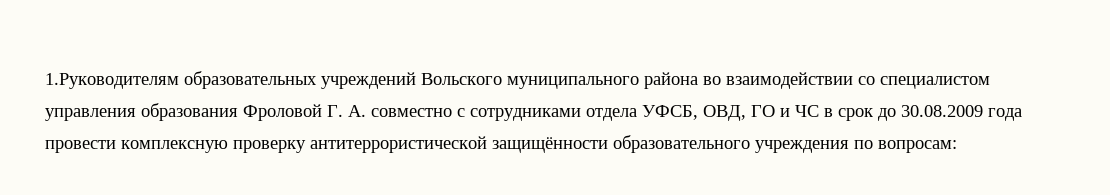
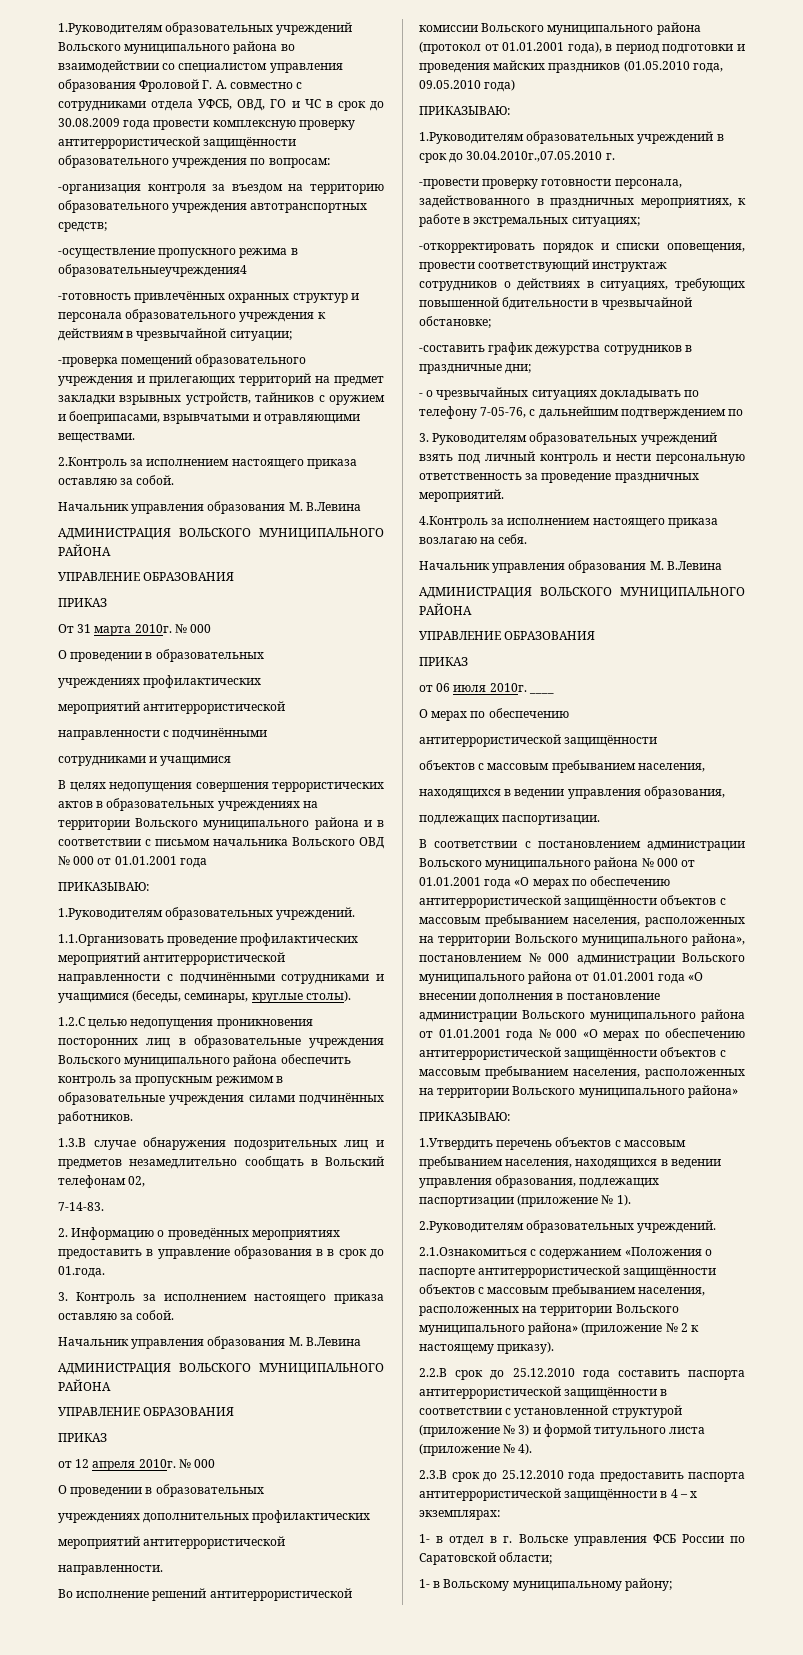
+ -организация контроля за въездом на территорию образовательного учреждения автотранспортных средств;
+ -осуществление пропускного режима в образовательныеучреждения4
+ -готовность привлечённых охранных структур и персонала образовательного учреждения к действиям в чрезвычайной ситуации;
+ -проверка помещений образовательного учреждения и прилегающих территорий на предмет закладки взрывных устройств, тайников с оружием и боеприпасами, взрывчатыми и отравляющими веществами.
+ 2.Контроль за исполнением настоящего приказа оставляю за собой.
+ Начальник управления образования М. В.Левина
+ АДМИНИСТРАЦИЯ ВОЛЬСКОГО МУНИЦИПАЛЬНОГО РАЙОНА
+ УПРАВЛЕНИЕ ОБРАЗОВАНИЯ
+ ПРИКАЗ
+ От 31 марта 2010г. № 000
+ О проведении в образовательных
+ учреждениях профилактических
+ мероприятий антитеррористической
+ направленности с подчинёнными
+ сотрудниками и учащимися
+ В целях недопущения совершения террористических актов в образовательных учреждениях на территории Вольского муниципального района и в соответствии с письмом начальника Вольского ОВД № 000 от 01.01.2001 года
+ ПРИКАЗЫВАЮ:
+ 1.Руководителям образовательных учреждений.
+ 1.1.Организовать проведение профилактических мероприятий антитеррористической направленности с подчинёнными сотрудниками и учащимися (беседы, семинары, круглые столы).
+ 1.2.С целью недопущения проникновения посторонних лиц в образовательные учреждения Вольского муниципального района обеспечить контроль за пропускным режимом в образовательные учреждения силами подчинённых работников.
+ 1.3.В случае обнаружения подозрительных лиц и предметов незамедлительно сообщать в Вольский телефонам 02,
+ 7-14-83.
+ 2. Информацию о проведённых мероприятиях предоставить в управление образования в в срок до 01.года.
+ 3. Контроль за исполнением настоящего приказа оставляю за собой.
+ Начальник управления образования М. В.Левина
+ АДМИНИСТРАЦИЯ ВОЛЬСКОГО МУНИЦИПАЛЬНОГО РАЙОНА
+ УПРАВЛЕНИЕ ОБРАЗОВАНИЯ
+ ПРИКАЗ
+ от 12 апреля 2010г. № 000
+ О проведении в образовательных
+ учреждениях дополнительных профилактических
+ мероприятий антитеррористической
+ направленности.
+ Во исполнение решений антитеррористической комиссии Вольского муниципального района (протокол от 01.01.2001 года), в период подготовки и проведения майских праздников (01.05.2010 года, 09.05.2010 года)
+ ПРИКАЗЫВАЮ:
+ 1.Руководителям образовательных учреждений в срок до 30.04.2010г.,07.05.2010 г.
+ -провести проверку готовности персонала, задействованного в праздничных мероприятиях, к работе в экстремальных ситуациях;
+ -откорректировать порядок и списки оповещения, провести соответствующий инструктаж сотрудников о действиях в ситуациях, требующих повышенной бдительности в чрезвычайной обстановке;
+ -составить график дежурства сотрудников в праздничные дни;
+ - о чрезвычайных ситуациях докладывать по телефону 7-05-76, с дальнейшим подтверждением по
+ 3. Руководителям образовательных учреждений взять под личный контроль и нести персональную ответственность за проведение праздничных мероприятий.
+ 4.Контроль за исполнением настоящего приказа возлагаю на себя.
+ Начальник управления образования М. В.Левина
+ АДМИНИСТРАЦИЯ ВОЛЬСКОГО МУНИЦИПАЛЬНОГО РАЙОНА
+ УПРАВЛЕНИЕ ОБРАЗОВАНИЯ
+ ПРИКАЗ
+ от 06 июля 2010г. ____
+ О мерах по обеспечению
+ антитеррористической защищённости
+ объектов с массовым пребыванием населения,
+ находящихся в ведении управления образования,
+ подлежащих паспортизации.
+ В соответствии с постановлением администрации Вольского муниципального района № 000 от 01.01.2001 года «О мерах по обеспечению антитеррористической защищённости объектов с массовым пребыванием населения, расположенных на территории Вольского муниципального района», постановлением № 000 администрации Вольского муниципального района от 01.01.2001 года «О внесении дополнения в постановление администрации Вольского муниципального района от 01.01.2001 года № 000 «О мерах по обеспечению антитеррористической защищённости объектов с массовым пребыванием населения, расположенных на территории Вольского муниципального района»
+ ПРИКАЗЫВАЮ:
+ 1.Утвердить перечень объектов с массовым пребыванием населения, находящихся в ведении управления образования, подлежащих паспортизации (приложение № 1).
+ 2.Руководителям образовательных учреждений.
+ 2.1.Ознакомиться с содержанием «Положения о паспорте антитеррористической защищённости объектов с массовым пребыванием населения, расположенных на территории Вольского муниципального района» (приложение № 2 к настоящему приказу).
+ 2.2.В срок до 25.12.2010 года составить паспорта антитеррористической защищённости в соответствии с установленной структурой (приложение № 3) и формой титульного листа (приложение № 4).
+ 2.3.В срок до 25.12.2010 года предоставить паспорта антитеррористической защищённости в 4 – х экземплярах:
+ 1- в отдел в г. Вольске управления ФСБ России по Саратовской области;
+ 1- в Вольскому муниципальному району;

